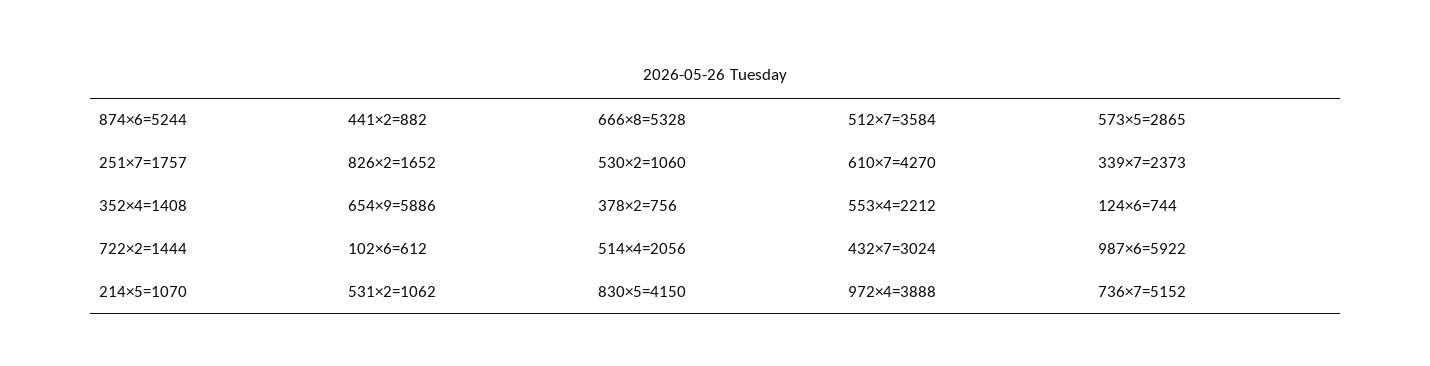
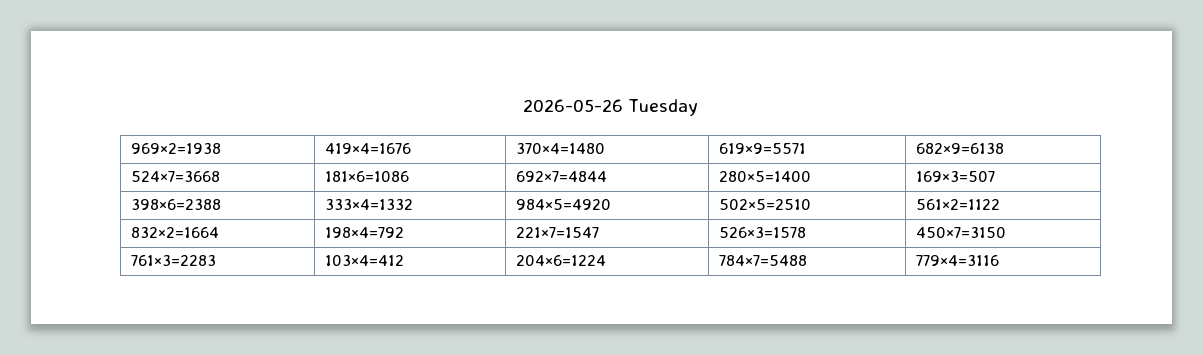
- 874×6=5244 | 441×2=882 | 666×8=5328 | 512×7=3584 | 573×5=2865
- 251×7=1757 | 826×2=1652 | 530×2=1060 | 610×7=4270 | 339×7=2373
- 352×4=1408 | 654×9=5886 | 378×2=756 | 553×4=2212 | 124×6=744
- 722×2=1444 | 102×6=612 | 514×4=2056 | 432×7=3024 | 987×6=5922
- 214×5=1070 | 531×2=1062 | 830×5=4150 | 972×4=3888 | 736×7=5152
+ 969×2=1938 | 419×4=1676 | 370×4=1480 | 619×9=5571 | 682×9=6138
+ 524×7=3668 | 181×6=1086 | 692×7=4844 | 280×5=1400 | 169×3=507
+ 398×6=2388 | 333×4=1332 | 984×5=4920 | 502×5=2510 | 561×2=1122
+ 832×2=1664 | 198×4=792 | 221×7=1547 | 526×3=1578 | 450×7=3150
+ 761×3=2283 | 103×4=412 | 204×6=1224 | 784×7=5488 | 779×4=3116

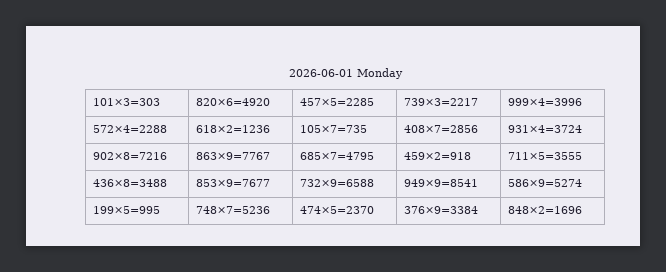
- 2026-05-26 Tuesday
- 969×2=1938 | 419×4=1676 | 370×4=1480 | 619×9=5571 | 682×9=6138
- 524×7=3668 | 181×6=1086 | 692×7=4844 | 280×5=1400 | 169×3=507
- 398×6=2388 | 333×4=1332 | 984×5=4920 | 502×5=2510 | 561×2=1122
- 832×2=1664 | 198×4=792 | 221×7=1547 | 526×3=1578 | 450×7=3150
- 761×3=2283 | 103×4=412 | 204×6=1224 | 784×7=5488 | 779×4=3116
+ 2026-06-01 Monday
+ 101×3=303 | 820×6=4920 | 457×5=2285 | 739×3=2217 | 999×4=3996
+ 572×4=2288 | 618×2=1236 | 105×7=735 | 408×7=2856 | 931×4=3724
+ 902×8=7216 | 863×9=7767 | 685×7=4795 | 459×2=918 | 711×5=3555
+ 436×8=3488 | 853×9=7677 | 732×9=6588 | 949×9=8541 | 586×9=5274
+ 199×5=995 | 748×7=5236 | 474×5=2370 | 376×9=3384 | 848×2=1696

